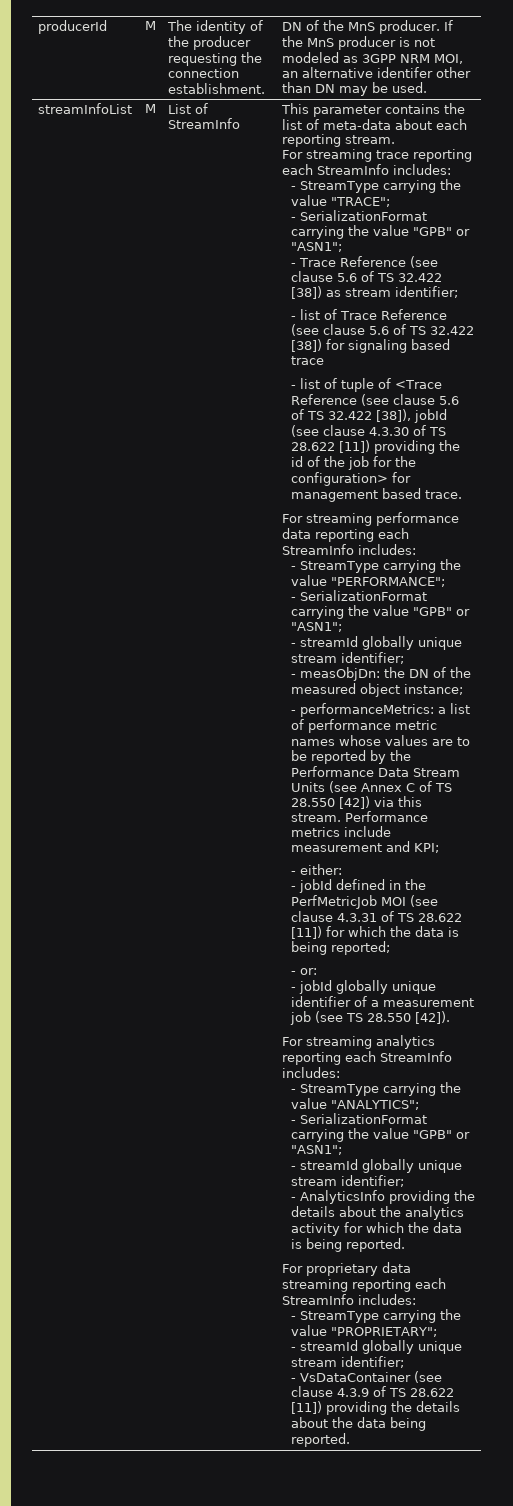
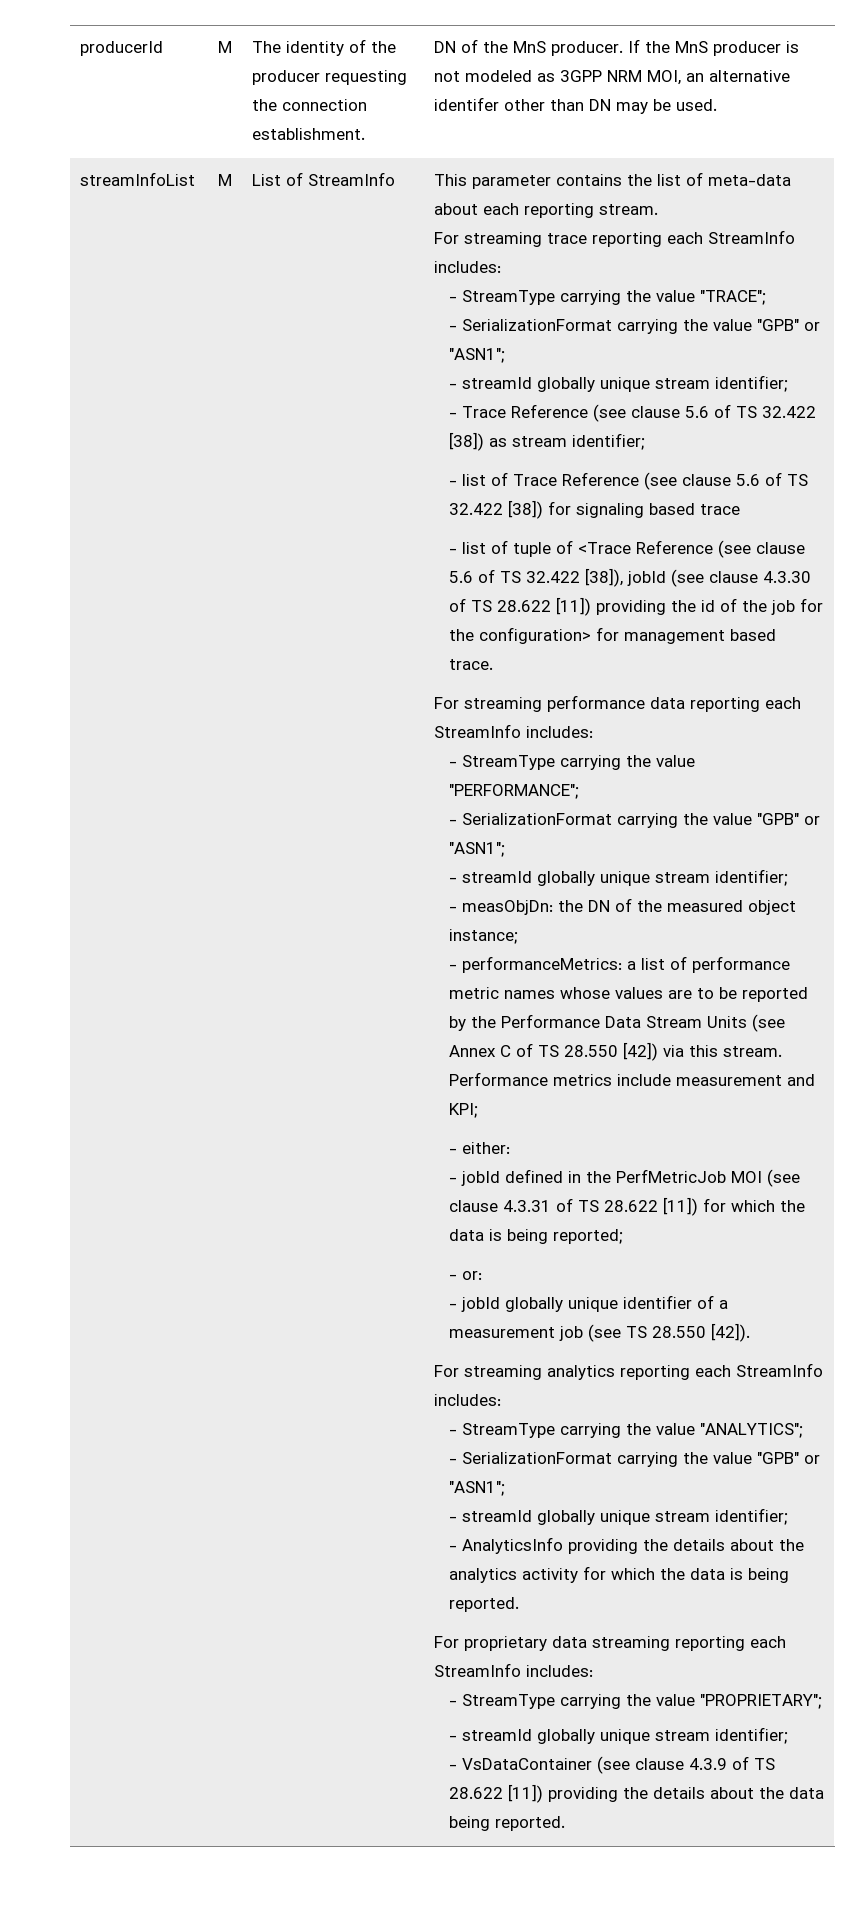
  - StreamType carrying the value "TRACE";
  - SerializationFormat carrying the value "GPB" or "ASN1";
+ - streamId globally unique stream identifier;

